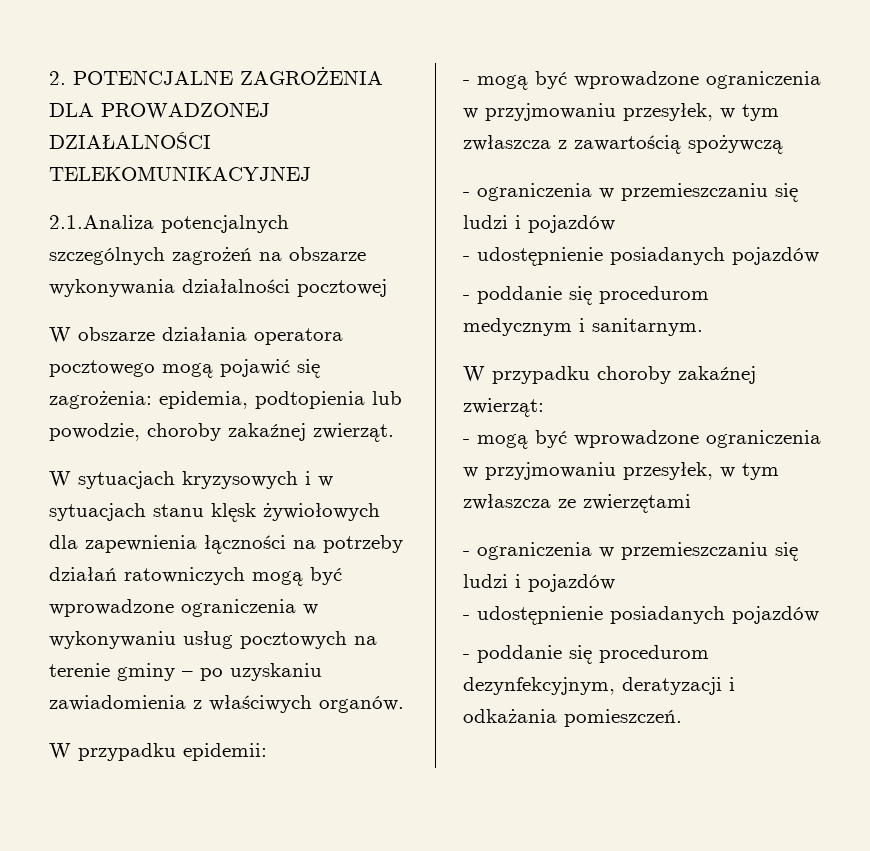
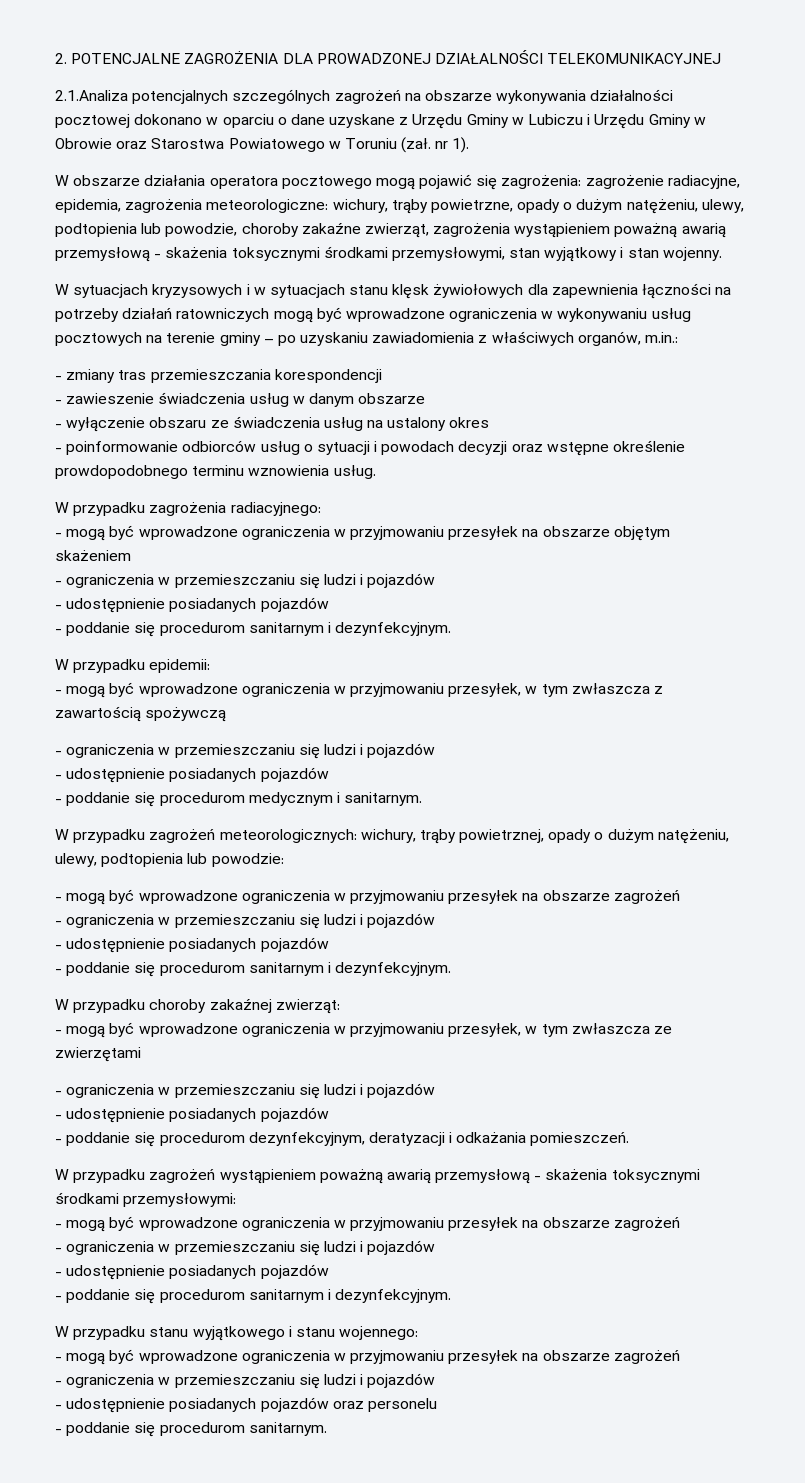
- 2.1.Analiza potencjalnych szczególnych zagrożeń na obszarze wykonywania działalności pocztowej
+ 2.1.Analiza potencjalnych szczególnych zagrożeń na obszarze wykonywania działalności pocztowej dokonano w oparciu o dane uzyskane z Urzędu Gminy w Lubiczu i Urzędu Gminy w Obrowie oraz Starostwa Powiatowego w Toruniu (zał. nr 1).
- W obszarze działania operatora pocztowego mogą pojawić się zagrożenia: epidemia, podtopienia lub powodzie, choroby zakaźnej zwierząt.
+ W obszarze działania operatora pocztowego mogą pojawić się zagrożenia: zagrożenie radiacyjne, epidemia, zagrożenia meteorologiczne: wichury, trąby powietrzne, opady o dużym natężeniu, ulewy, podtopienia lub powodzie, choroby zakaźne zwierząt, zagrożenia wystąpieniem poważną awarią przemysłową - skażenia toksycznymi środkami przemysłowymi, stan wyjątkowy i stan wojenny.
- W sytuacjach kryzysowych i w sytuacjach stanu klęsk żywiołowych dla zapewnienia łączności na potrzeby działań ratowniczych mogą być wprowadzone ograniczenia w wykonywaniu usług pocztowych na terenie gminy – po uzyskaniu zawiadomienia z właściwych organów.
+ W sytuacjach kryzysowych i w sytuacjach stanu klęsk żywiołowych dla zapewnienia łączności na potrzeby działań ratowniczych mogą być wprowadzone ograniczenia w wykonywaniu usług pocztowych na terenie gminy – po uzyskaniu zawiadomienia z właściwych organów, m.in.:
+ - zmiany tras przemieszczania korespondencji
+ - zawieszenie świadczenia usług w danym obszarze
+ - wyłączenie obszaru ze świadczenia usług na ustalony okres
+ - poinformowanie odbiorców usług o sytuacji i powodach decyzji oraz wstępne określenie prowdopodobnego terminu wznowienia usług.
+ W przypadku zagrożenia radiacyjnego:
+ - mogą być wprowadzone ograniczenia w przyjmowaniu przesyłek na obszarze objętym skażeniem
+ - ograniczenia w przemieszczaniu się ludzi i pojazdów
+ - udostępnienie posiadanych pojazdów
+ - poddanie się procedurom sanitarnym i dezynfekcyjnym.
+ W przypadku zagrożeń meteorologicznych: wichury, trąby powietrznej, opady o dużym natężeniu, ulewy, podtopienia lub powodzie:
+ - mogą być wprowadzone ograniczenia w przyjmowaniu przesyłek na obszarze zagrożeń
+ - ograniczenia w przemieszczaniu się ludzi i pojazdów
+ - udostępnienie posiadanych pojazdów
+ - poddanie się procedurom sanitarnym i dezynfekcyjnym.
+ W przypadku zagrożeń wystąpieniem poważną awarią przemysłową - skażenia toksycznymi środkami przemysłowymi:
+ - mogą być wprowadzone ograniczenia w przyjmowaniu przesyłek na obszarze zagrożeń
+ - ograniczenia w przemieszczaniu się ludzi i pojazdów
+ - udostępnienie posiadanych pojazdów
+ - poddanie się procedurom sanitarnym i dezynfekcyjnym.
+ W przypadku stanu wyjątkowego i stanu wojennego:
+ - mogą być wprowadzone ograniczenia w przyjmowaniu przesyłek na obszarze zagrożeń
+ - ograniczenia w przemieszczaniu się ludzi i pojazdów
+ - udostępnienie posiadanych pojazdów oraz personelu
+ - poddanie się procedurom sanitarnym.

